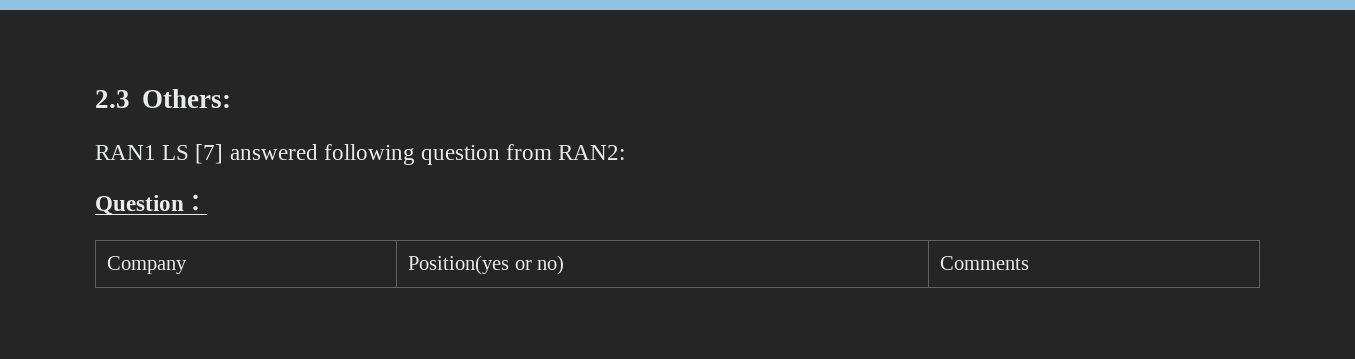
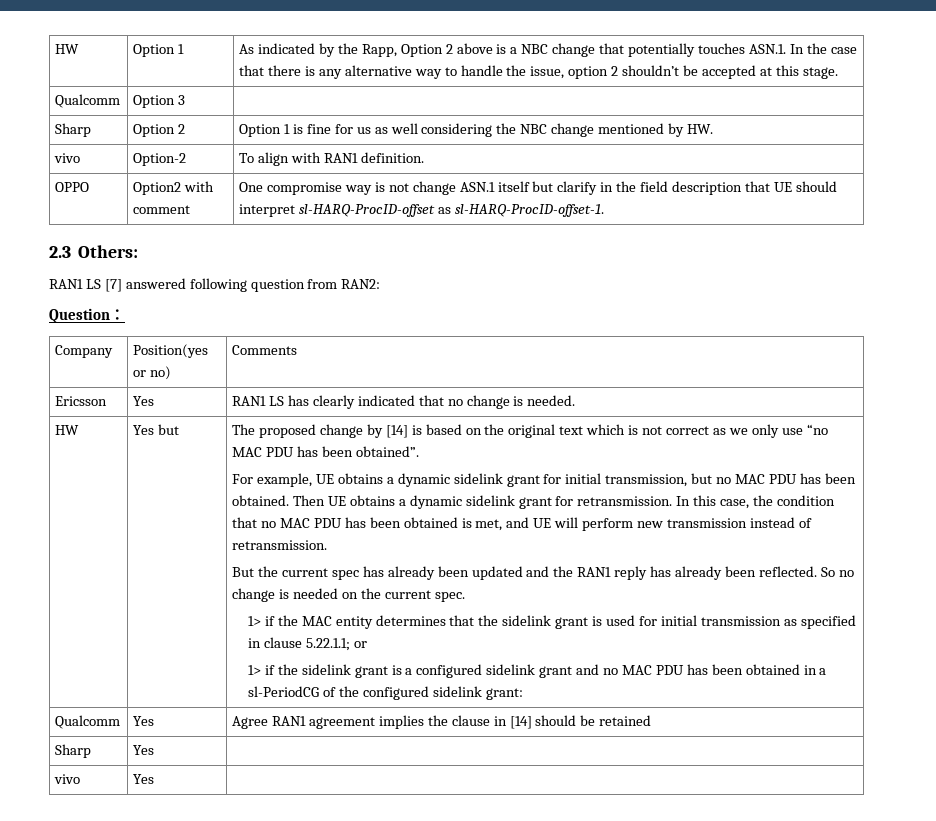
+ HW | Option 1 | As indicated by the Rapp, Option 2 above is a NBC change that potentially touches ASN.1. In the case that there is any alternative way to handle the issue, option 2 shouldn’t be accepted at this stage.
+ Qualcomm | Option 3 |
+ Sharp | Option 2 | Option 1 is fine for us as well considering the NBC change mentioned by HW.
+ vivo | Option-2 | To align with RAN1 definition.
+ OPPO | Option2 with comment | One compromise way is not change ASN.1 itself but clarify in the field description that UE should interpret sl-HARQ-ProcID-offset as sl-HARQ-ProcID-offset-1.
+ Ericsson | Yes | RAN1 LS has clearly indicated that no change is needed.
+ HW | Yes but | The proposed change by [14] is based on the original text which is not correct as we only use “no MAC PDU has been obtained”.
+ For example, UE obtains a dynamic sidelink grant for initial transmission, but no MAC PDU has been obtained. Then UE obtains a dynamic sidelink grant for retransmission. In this case, the condition that no MAC PDU has been obtained is met, and UE will perform new transmission instead of retransmission.
+ But the current spec has already been updated and the RAN1 reply has already been reflected. So no change is needed on the current spec.
+ 1> if the MAC entity determines that the sidelink grant is used for initial transmission as specified in clause 5.22.1.1; or
+ 1> if the sidelink grant is a configured sidelink grant and no MAC PDU has been obtained in a sl-PeriodCG of the configured sidelink grant:
+ Qualcomm | Yes | Agree RAN1 agreement implies the clause in [14] should be retained
+ Sharp | Yes |
+ vivo | Yes |

